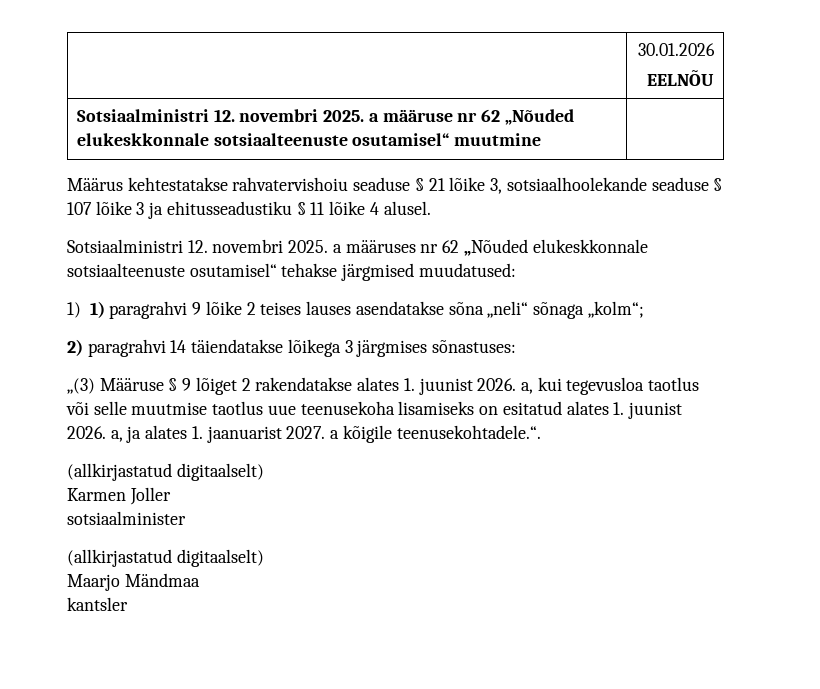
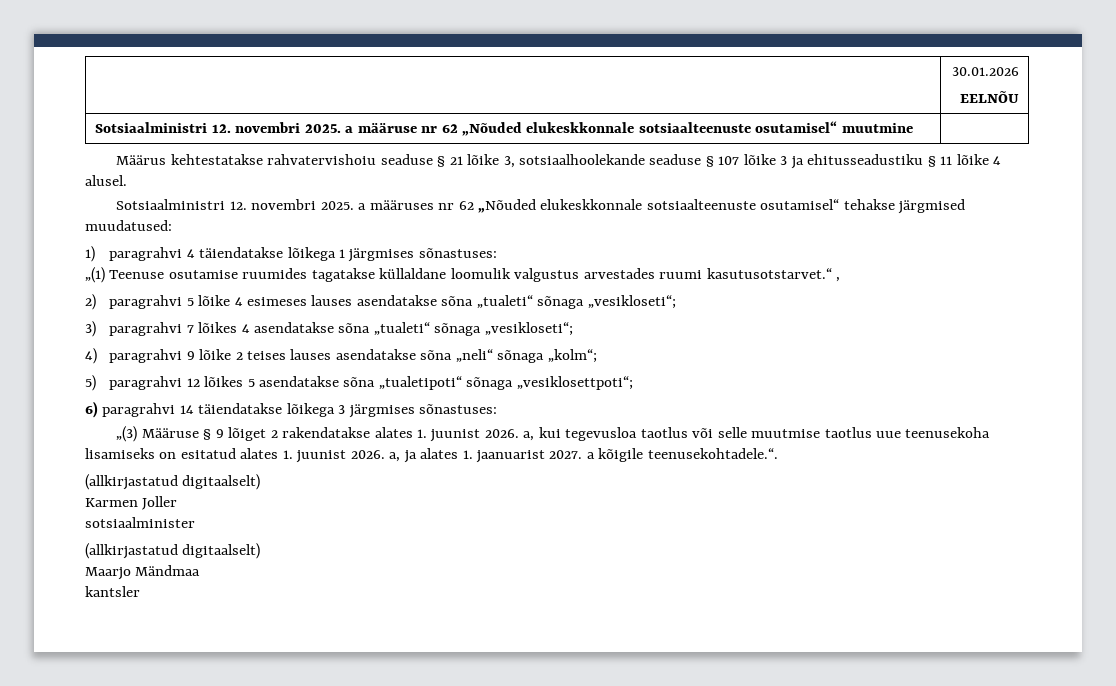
- 1) 1) paragrahvi 9 lõike 2 teises lauses asendatakse sõna „neli“ sõnaga „kolm“;
+ 1) paragrahvi 4 täiendatakse lõikega 1 järgmises sõnastuses:
+ „(1) Teenuse osutamise ruumides tagatakse küllaldane loomulik valgustus arvestades ruumi kasutusotstarvet.“ ,
+ 2) paragrahvi 5 lõike 4 esimeses lauses asendatakse sõna „tualeti“ sõnaga „vesikloseti“;
+ 3) paragrahvi 7 lõikes 4 asendatakse sõna „tualeti“ sõnaga „vesikloseti“;
+ 4) paragrahvi 9 lõike 2 teises lauses asendatakse sõna „neli“ sõnaga „kolm“;
- 2) paragrahvi 14 täiendatakse lõikega 3 järgmises sõnastuses:
+ 5) paragrahvi 12 lõikes 5 asendatakse sõna „tualetipoti“ sõnaga „vesiklosettpoti“;
+ 6) paragrahvi 14 täiendatakse lõikega 3 järgmises sõnastuses:

